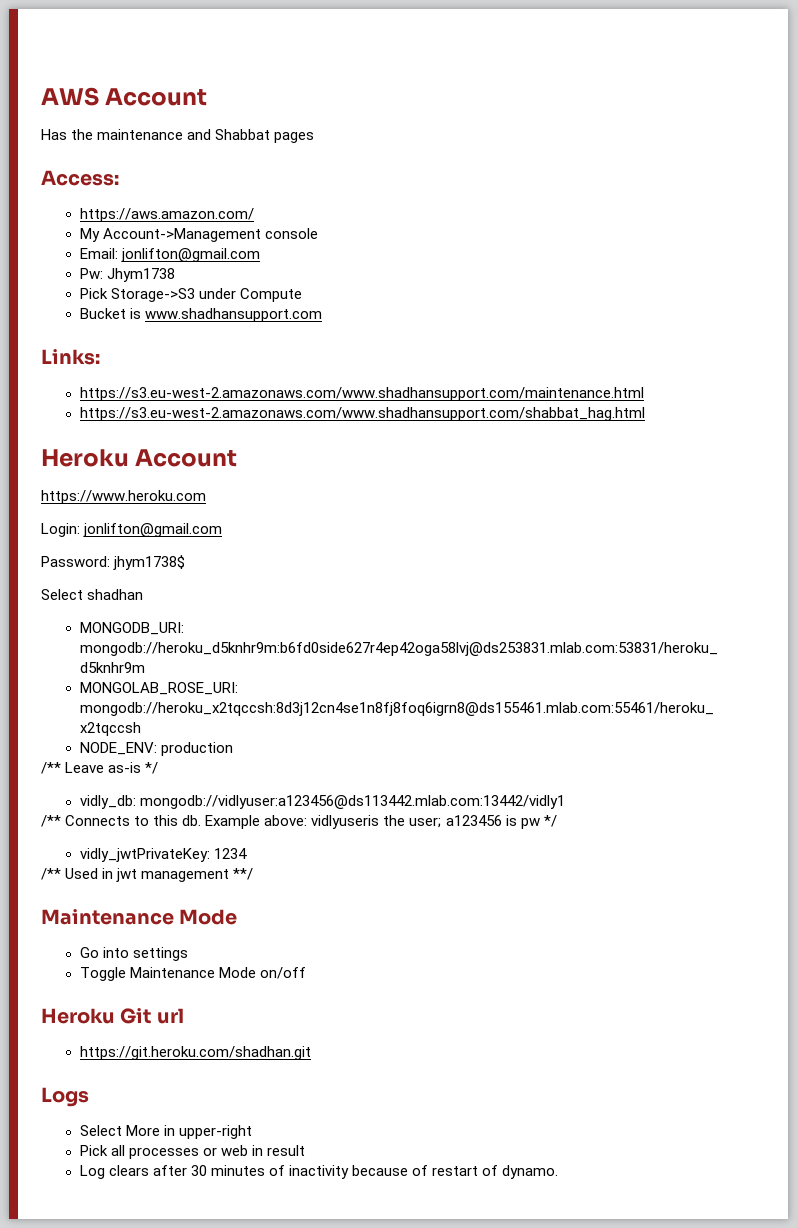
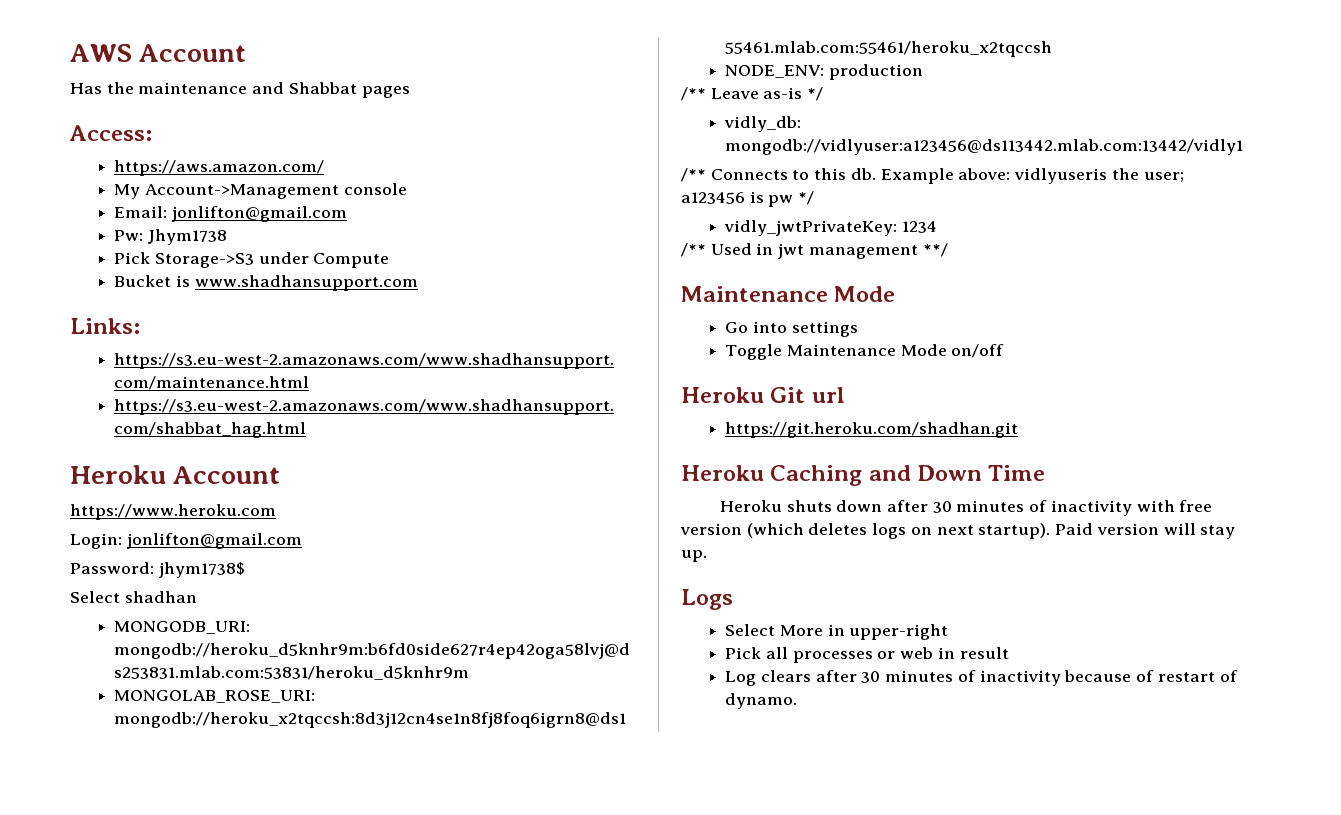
+ Heroku Caching and Down Time
+ Heroku shuts down after 30 minutes of inactivity with free version (which deletes logs on next startup). Paid version will stay up.

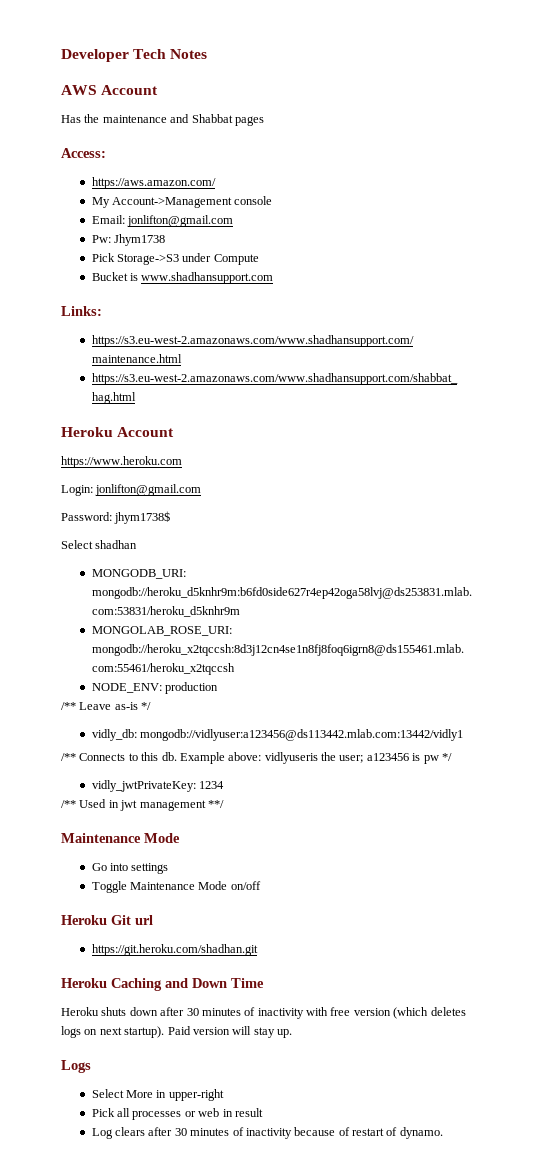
+ Developer Tech Notes

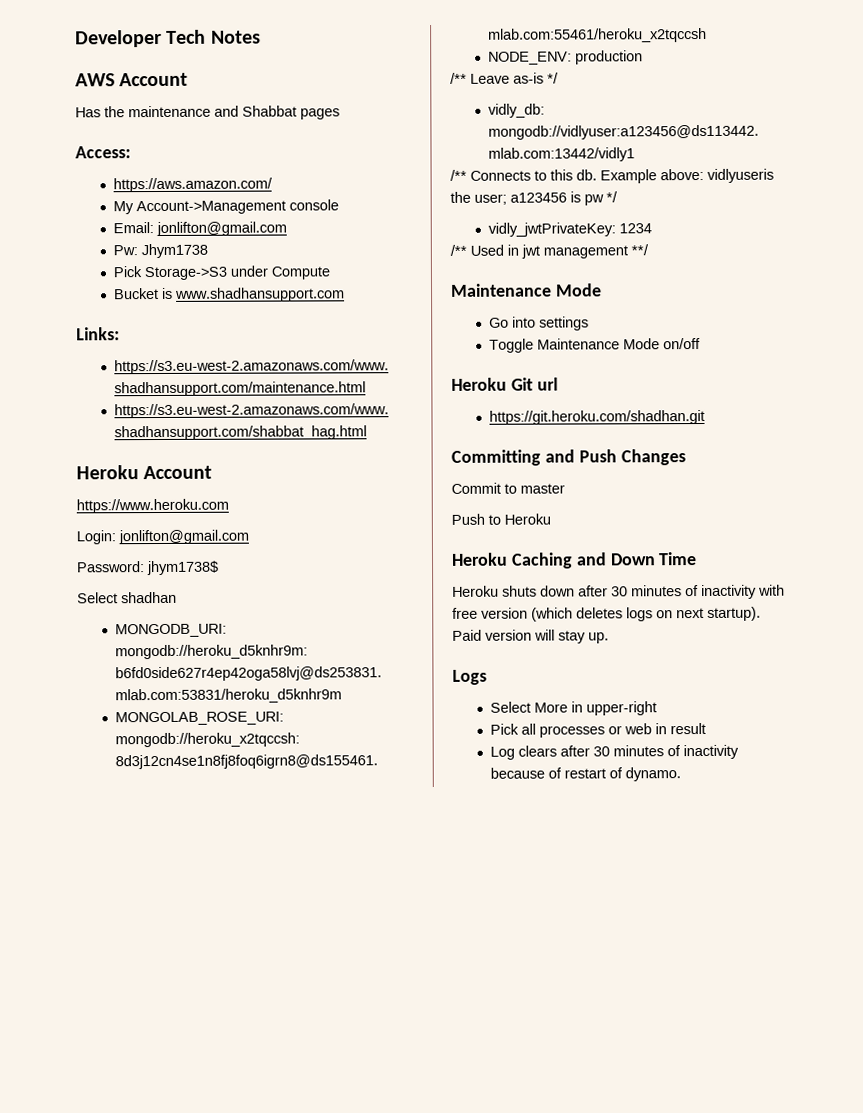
+ Committing and Push Changes
+ Commit to master
+ Push to Heroku

